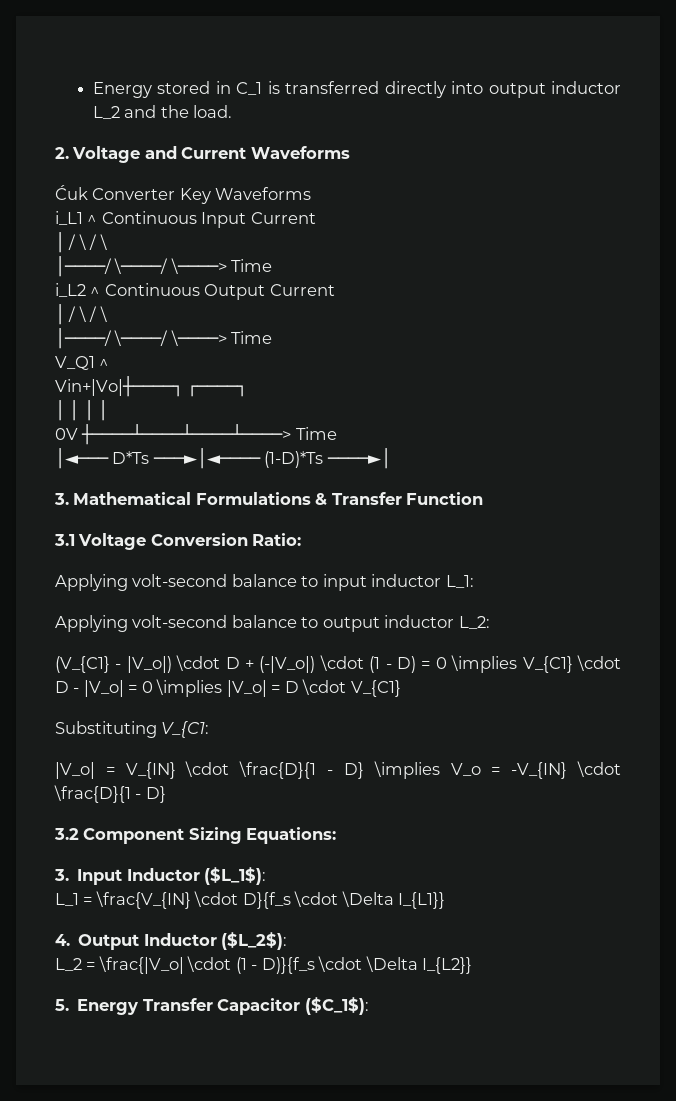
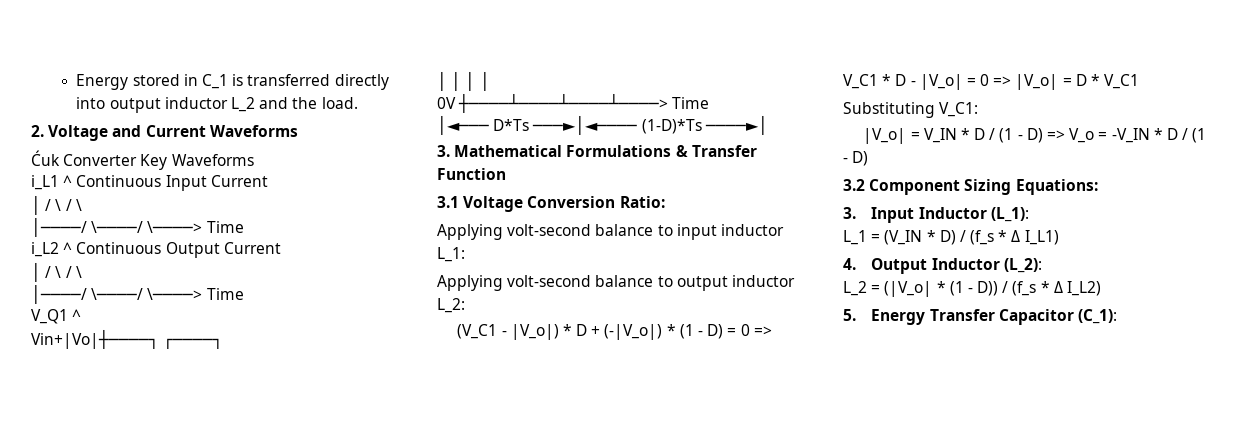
- (V_{C1} - |V_o|) \cdot D + (-|V_o|) \cdot (1 - D) = 0 \implies V_{C1} \cdot D - |V_o| = 0 \implies |V_o| = D \cdot V_{C1}
+ (V_C1 - |V_o|) * D + (-|V_o|) * (1 - D) = 0 => V_C1 * D - |V_o| = 0 => |V_o| = D * V_C1
- Substituting V_{C1:
- |V_o| = V_{IN} \cdot \frac{D}{1 - D} \implies V_o = -V_{IN} \cdot \frac{D}{1 - D}
+ Substituting V_C1:
+ |V_o| = V_IN * D / (1 - D) => V_o = -V_IN * D / (1 - D)
- 3. Input Inductor ($L_1$):
+ 3. Input Inductor (L_1):
- L_1 = \frac{V_{IN} \cdot D}{f_s \cdot \Delta I_{L1}}
+ L_1 = (V_IN * D) / (f_s * Δ I_L1)
- 4. Output Inductor ($L_2$):
+ 4. Output Inductor (L_2):
- L_2 = \frac{|V_o| \cdot (1 - D)}{f_s \cdot \Delta I_{L2}}
+ L_2 = (|V_o| * (1 - D)) / (f_s * Δ I_L2)
- 5. Energy Transfer Capacitor ($C_1$):
+ 5. Energy Transfer Capacitor (C_1):

